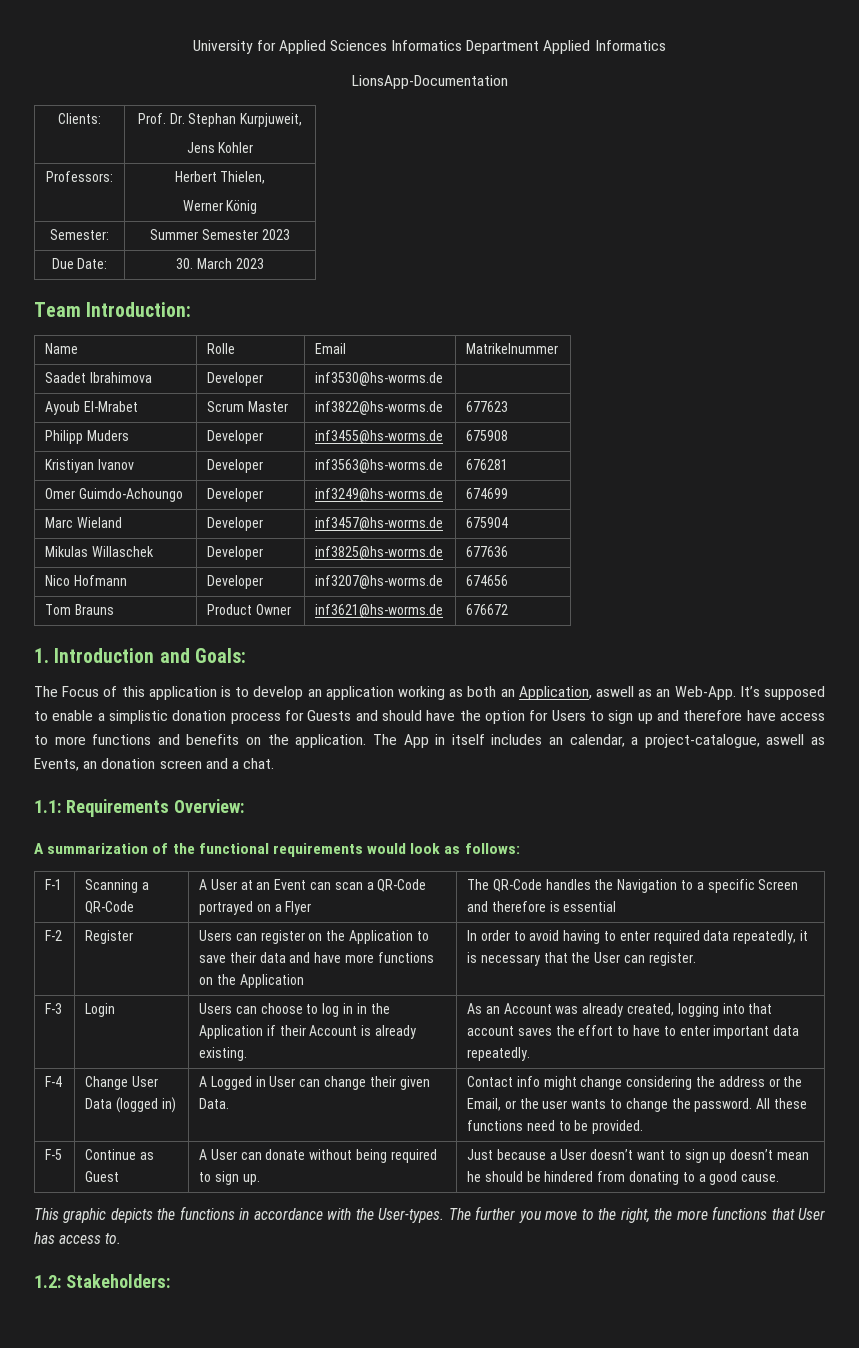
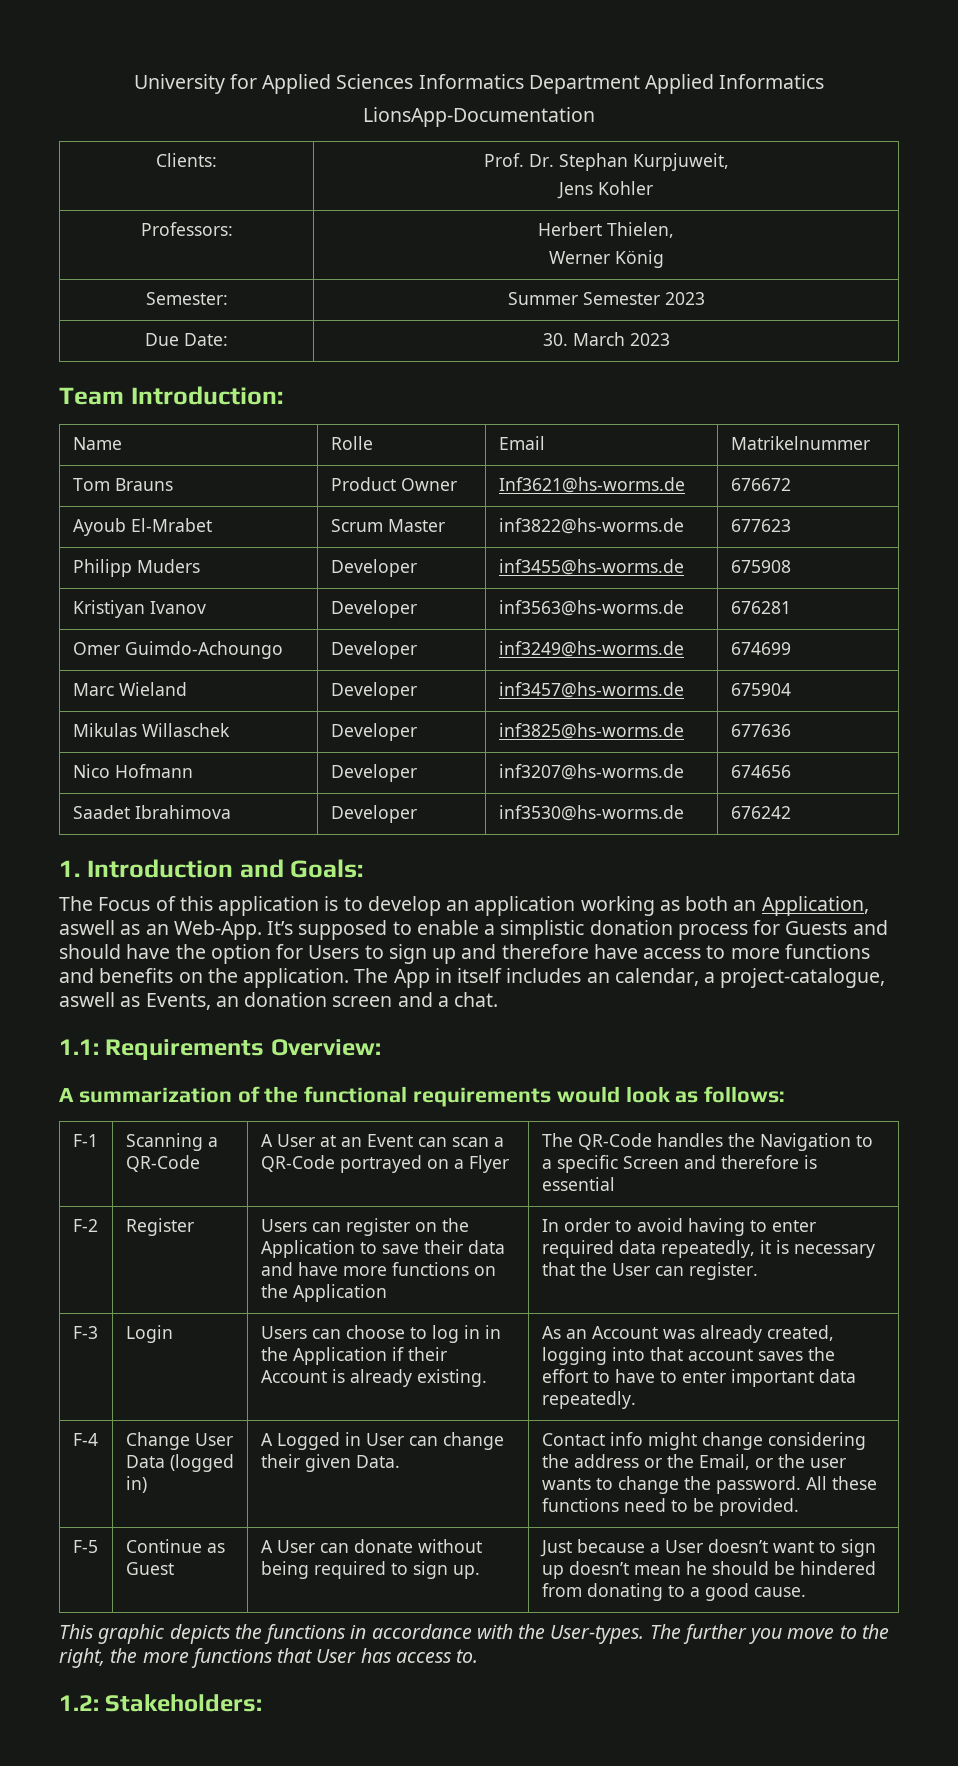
- Saadet Ibrahimova | Developer | inf3530@hs-worms.de |
+ Tom Brauns | Product Owner | Inf3621@hs-worms.de | 676672
- Tom Brauns | Product Owner | inf3621@hs-worms.de | 676672
+ Saadet Ibrahimova | Developer | inf3530@hs-worms.de | 676242

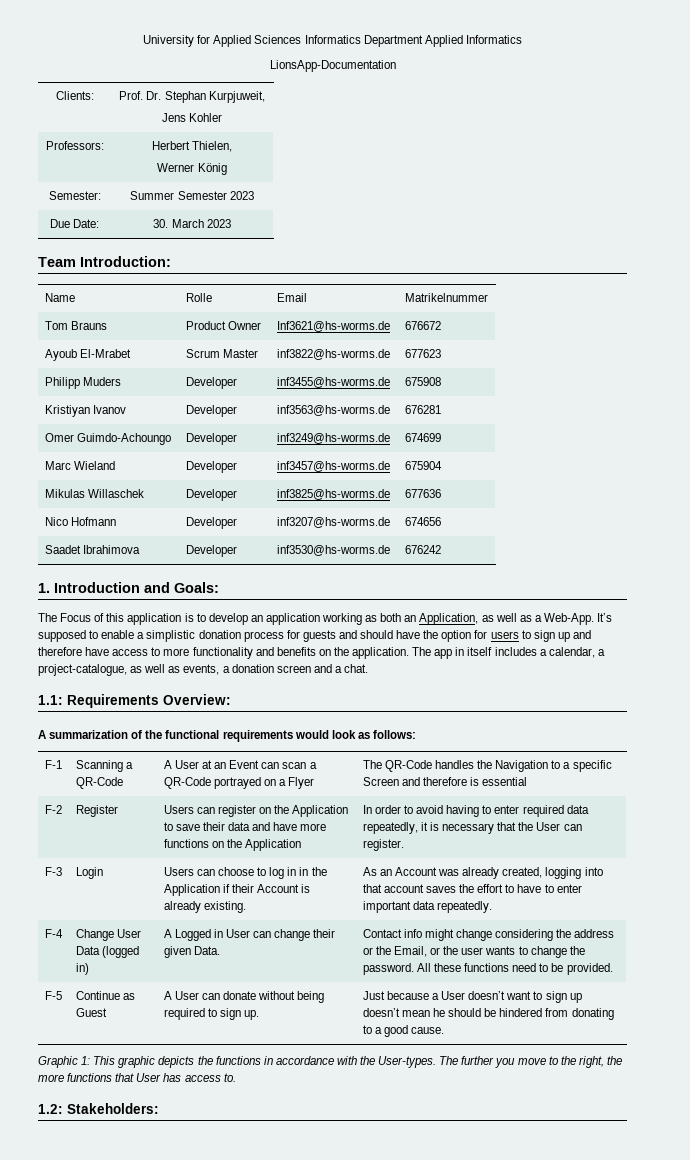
- The Focus of this application is to develop an application working as both an Application, aswell as an Web-App.
+ The Focus of this application is to develop an application working as both an Application, as well as a Web-App.
- It’s supposed to enable a simplistic donation process for Guests and should have the option for Users to sign up and therefore have access to more functions and benefits on the application.
+ It’s supposed to enable a simplistic donation process for guests and should have the option for users to sign up and therefore have access to more functionality and benefits on the application.
- The App in itself includes an calendar, a project-catalogue, aswell as Events, an donation screen and a chat.
+ The app in itself includes a calendar, a project-catalogue, as well as events, a donation screen and a chat.
- This graphic depicts the functions in accordance with the User-types.
+ Graphic 1: This graphic depicts the functions in accordance with the User-types.

